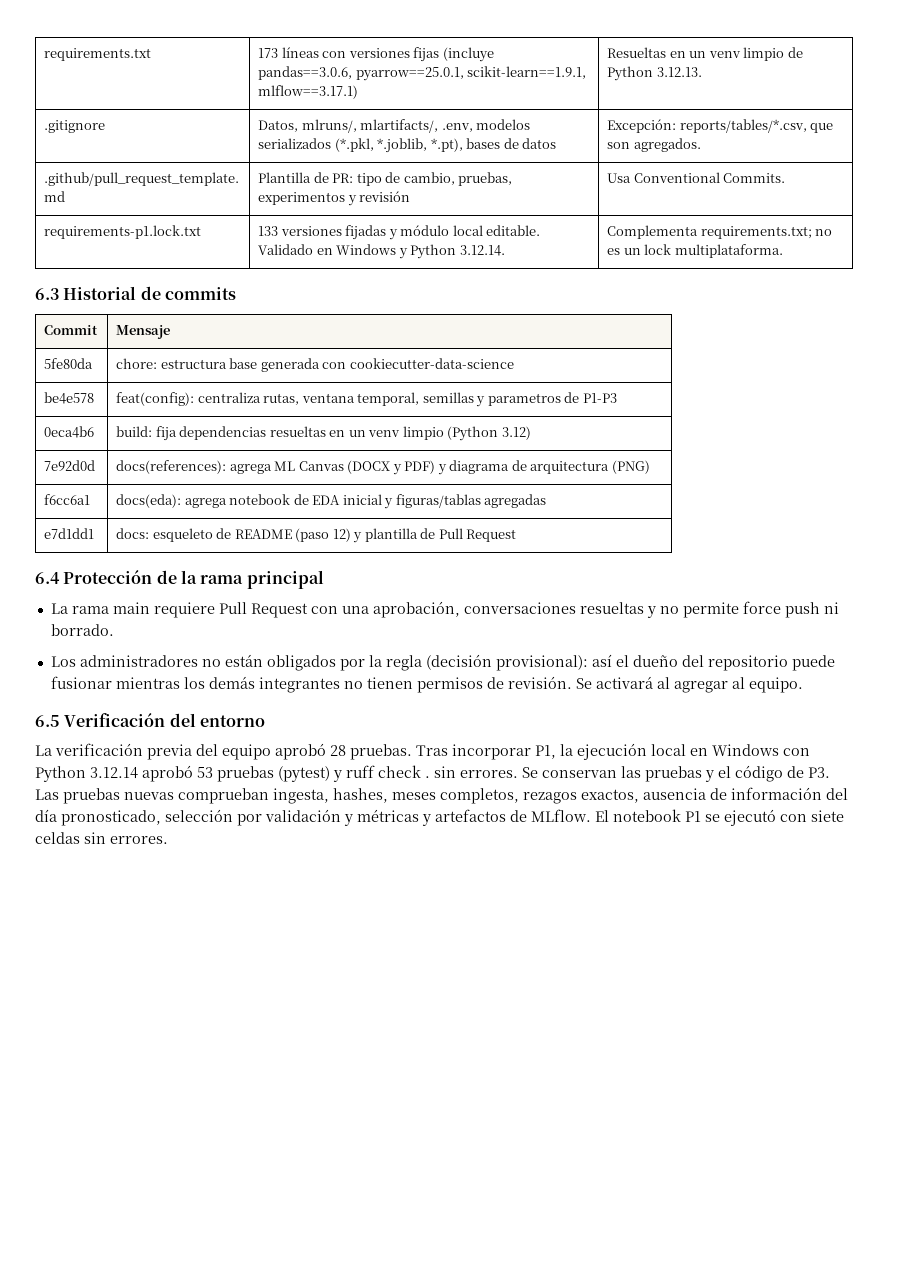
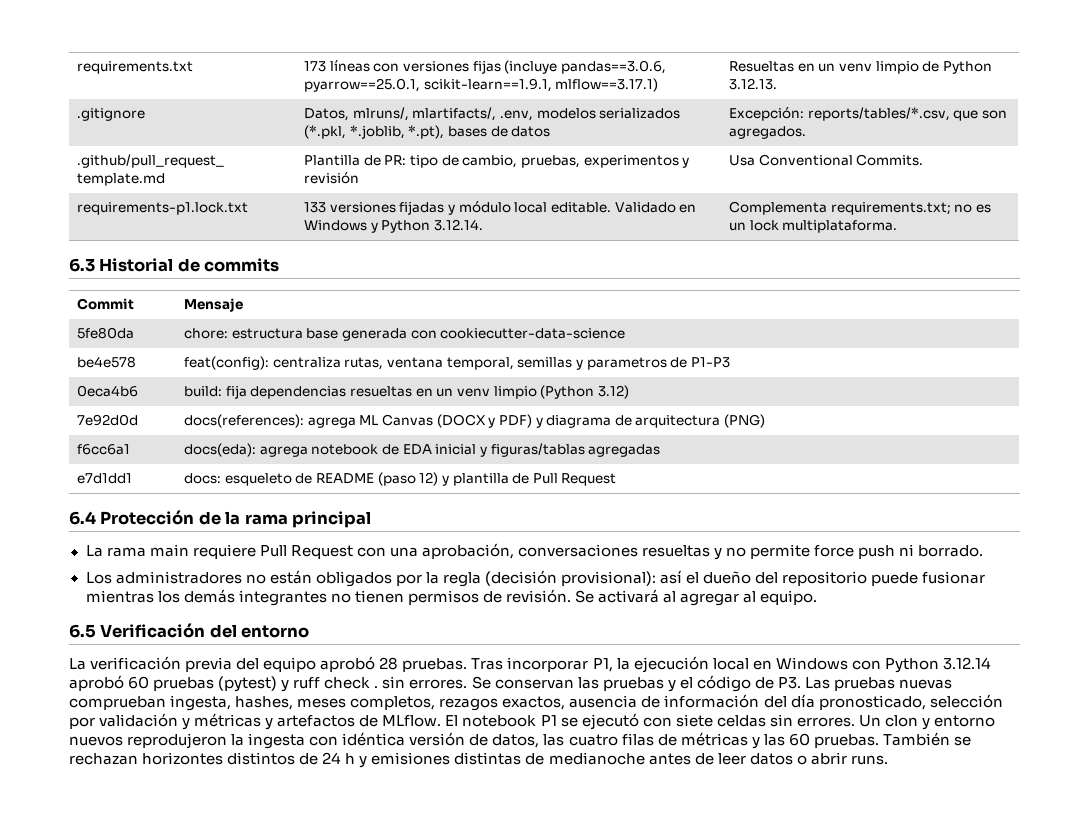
- Tras incorporar P1, la ejecución local en Windows con Python 3.12.14 aprobó 53 pruebas (pytest) y ruff check . sin errores.
+ Tras incorporar P1, la ejecución local en Windows con Python 3.12.14 aprobó 60 pruebas (pytest) y ruff check . sin errores.
+ Un clon y entorno nuevos reprodujeron la ingesta con idéntica versión de datos, las cuatro filas de métricas y las 60 pruebas. También se rechazan horizontes distintos de 24 h y emisiones distintas de medianoche antes de leer datos o abrir runs.

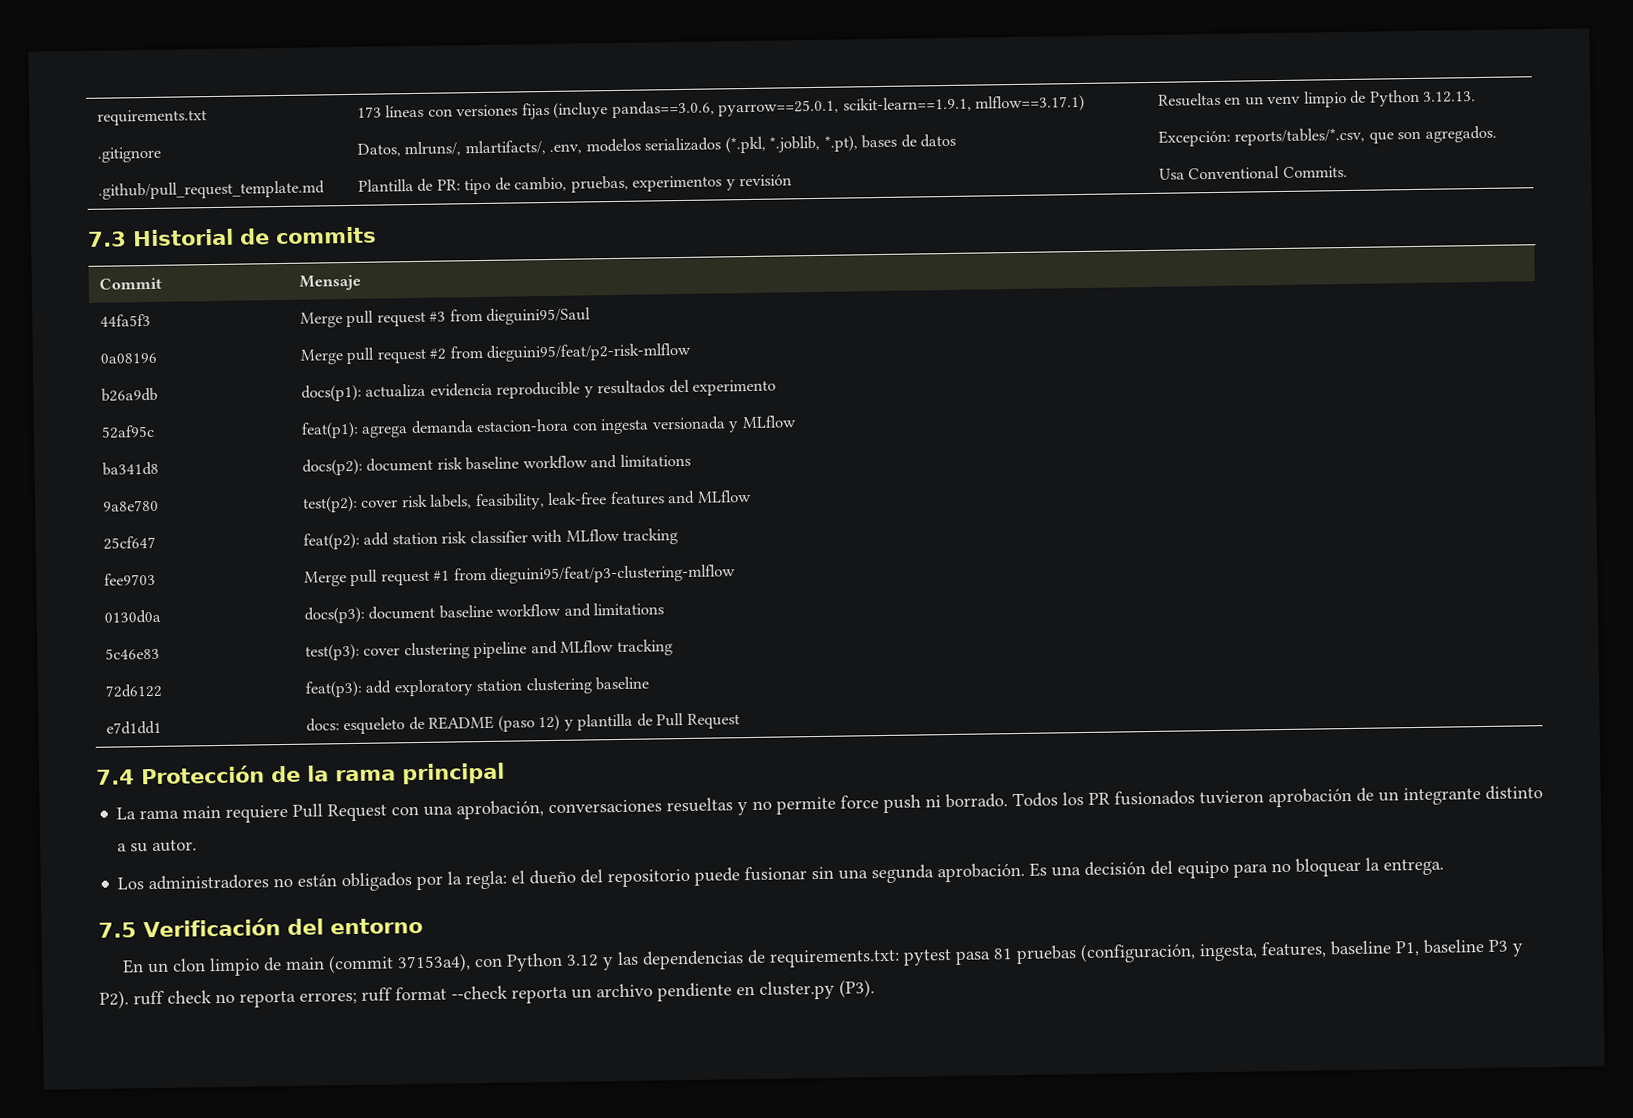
- requirements-p1.lock.txt | 133 versiones fijadas y módulo local editable. Validado en Windows y Python 3.12.14. | Complementa requirements.txt; no es un lock multiplataforma.
- 6.3 Historial de commits
+ 7.3 Historial de commits
- 5fe80da | chore: estructura base generada con cookiecutter-data-science
- be4e578 | feat(config): centraliza rutas, ventana temporal, semillas y parametros de P1-P3
- 0eca4b6 | build: fija dependencias resueltas en un venv limpio (Python 3.12)
- 7e92d0d | docs(references): agrega ML Canvas (DOCX y PDF) y diagrama de arquitectura (PNG)
- f6cc6a1 | docs(eda): agrega notebook de EDA inicial y figuras/tablas agregadas
+ 44fa5f3 | Merge pull request #3 from dieguini95/Saul
+ 0a08196 | Merge pull request #2 from dieguini95/feat/p2-risk-mlflow
+ b26a9db | docs(p1): actualiza evidencia reproducible y resultados del experimento
+ 52af95c | feat(p1): agrega demanda estacion-hora con ingesta versionada y MLflow
+ ba341d8 | docs(p2): document risk baseline workflow and limitations
+ 9a8e780 | test(p2): cover risk labels, feasibility, leak-free features and MLflow
+ 25cf647 | feat(p2): add station risk classifier with MLflow tracking
+ fee9703 | Merge pull request #1 from dieguini95/feat/p3-clustering-mlflow
+ 0130d0a | docs(p3): document baseline workflow and limitations
+ 5c46e83 | test(p3): cover clustering pipeline and MLflow tracking
+ 72d6122 | feat(p3): add exploratory station clustering baseline
- 6.4 Protección de la rama principal
+ 7.4 Protección de la rama principal
+ Todos los PR fusionados tuvieron aprobación de un integrante distinto a su autor.
- Los administradores no están obligados por la regla (decisión provisional): así el dueño del repositorio puede fusionar mientras los demás integrantes no tienen permisos de revisión. Se activará al agregar al equipo.
- 6.5 Verificación del entorno
- La verificación previa del equipo aprobó 28 pruebas. Tras incorporar P1, la ejecución local en Windows con Python 3.12.14 aprobó 60 pruebas (pytest) y ruff check . sin errores. Se conservan las pruebas y el código de P3. Las pruebas nuevas comprueban ingesta, hashes, meses completos, rezagos exactos, ausencia de información del día pronosticado, selección por validación y métricas y artefactos de MLflow. El notebook P1 se ejecutó con siete celdas sin errores. Un clon y entorno nuevos reprodujeron la ingesta con idéntica versión de datos, las cuatro filas de métricas y las 60 pruebas. También se rechazan horizontes distintos de 24 h y emisiones distintas de medianoche antes de leer datos o abrir runs.
+ Los administradores no están obligados por la regla: el dueño del repositorio puede fusionar sin una segunda aprobación. Es una decisión del equipo para no bloquear la entrega.
+ 7.5 Verificación del entorno
+ En un clon limpio de main (commit 37153a4), con Python 3.12 y las dependencias de requirements.txt: pytest pasa 81 pruebas (configuración, ingesta, features, baseline P1, baseline P3 y P2). ruff check no reporta errores; ruff format --check reporta un archivo pendiente en cluster.py (P3).

